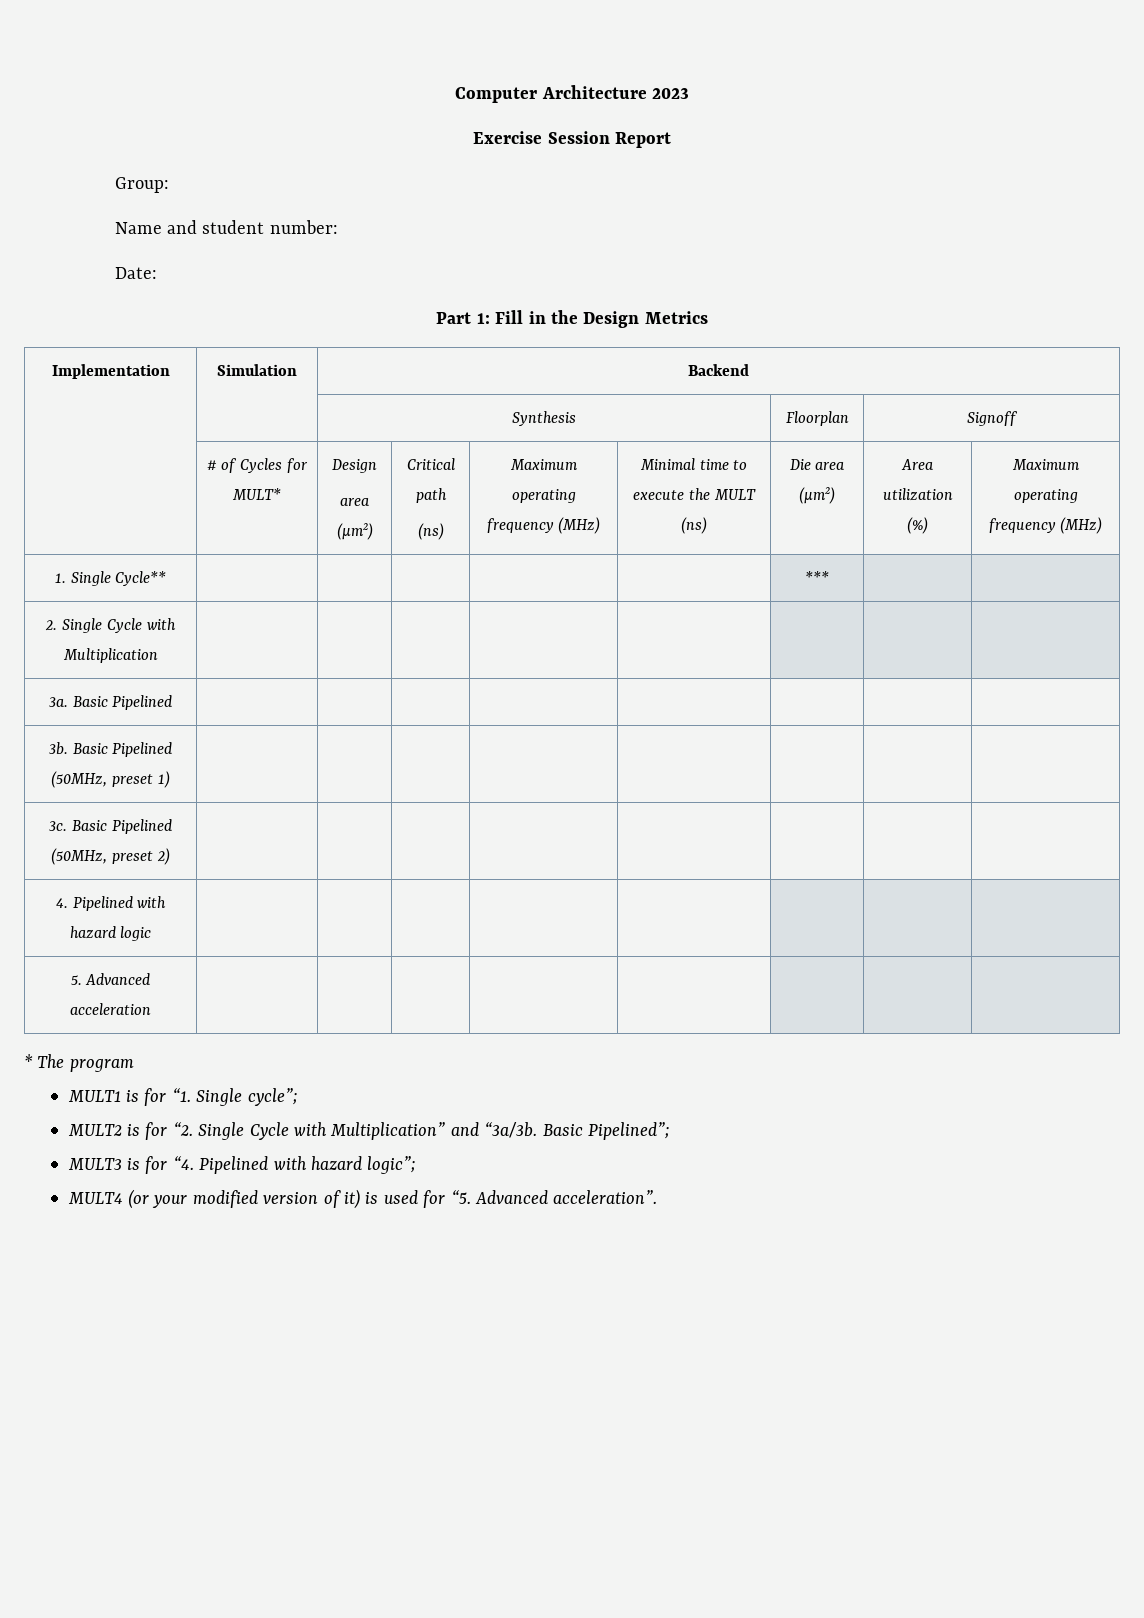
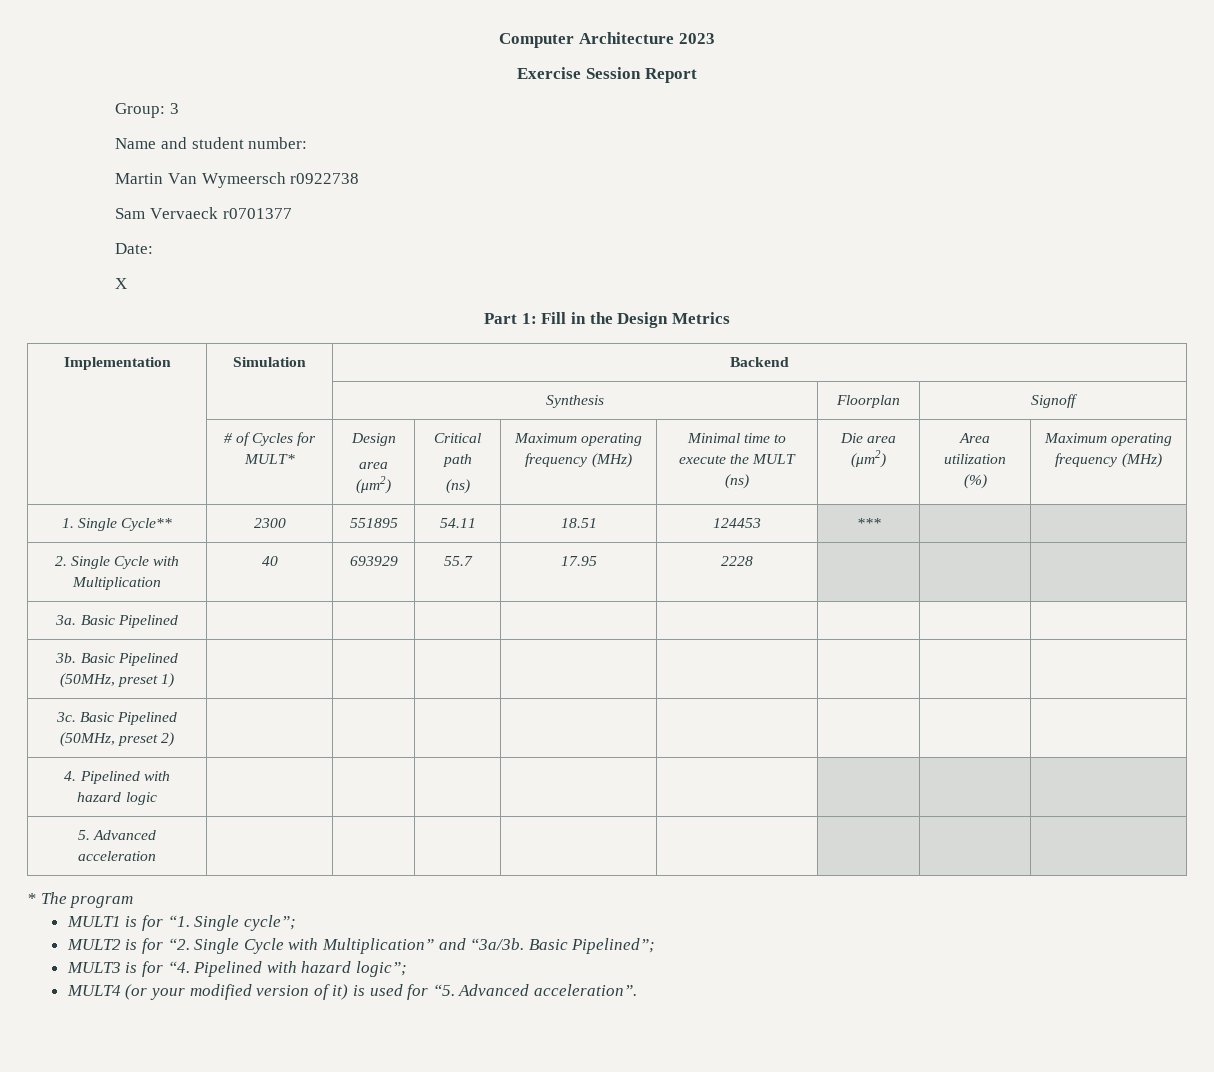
- Group:
+ Group: 3
+ Martin Van Wymeersch r0922738
+ Sam Vervaeck r0701377
+ X
- 1. Single Cycle** | | | | | | *** | |
+ 1. Single Cycle** | 2300 | 551895 | 54.11 | 18.51 | 124453 | *** | |
- 2. Single Cycle with Multiplication | | | | | | | |
+ 2. Single Cycle with Multiplication | 40 | 693929 | 55.7 | 17.95 | 2228 | | |

